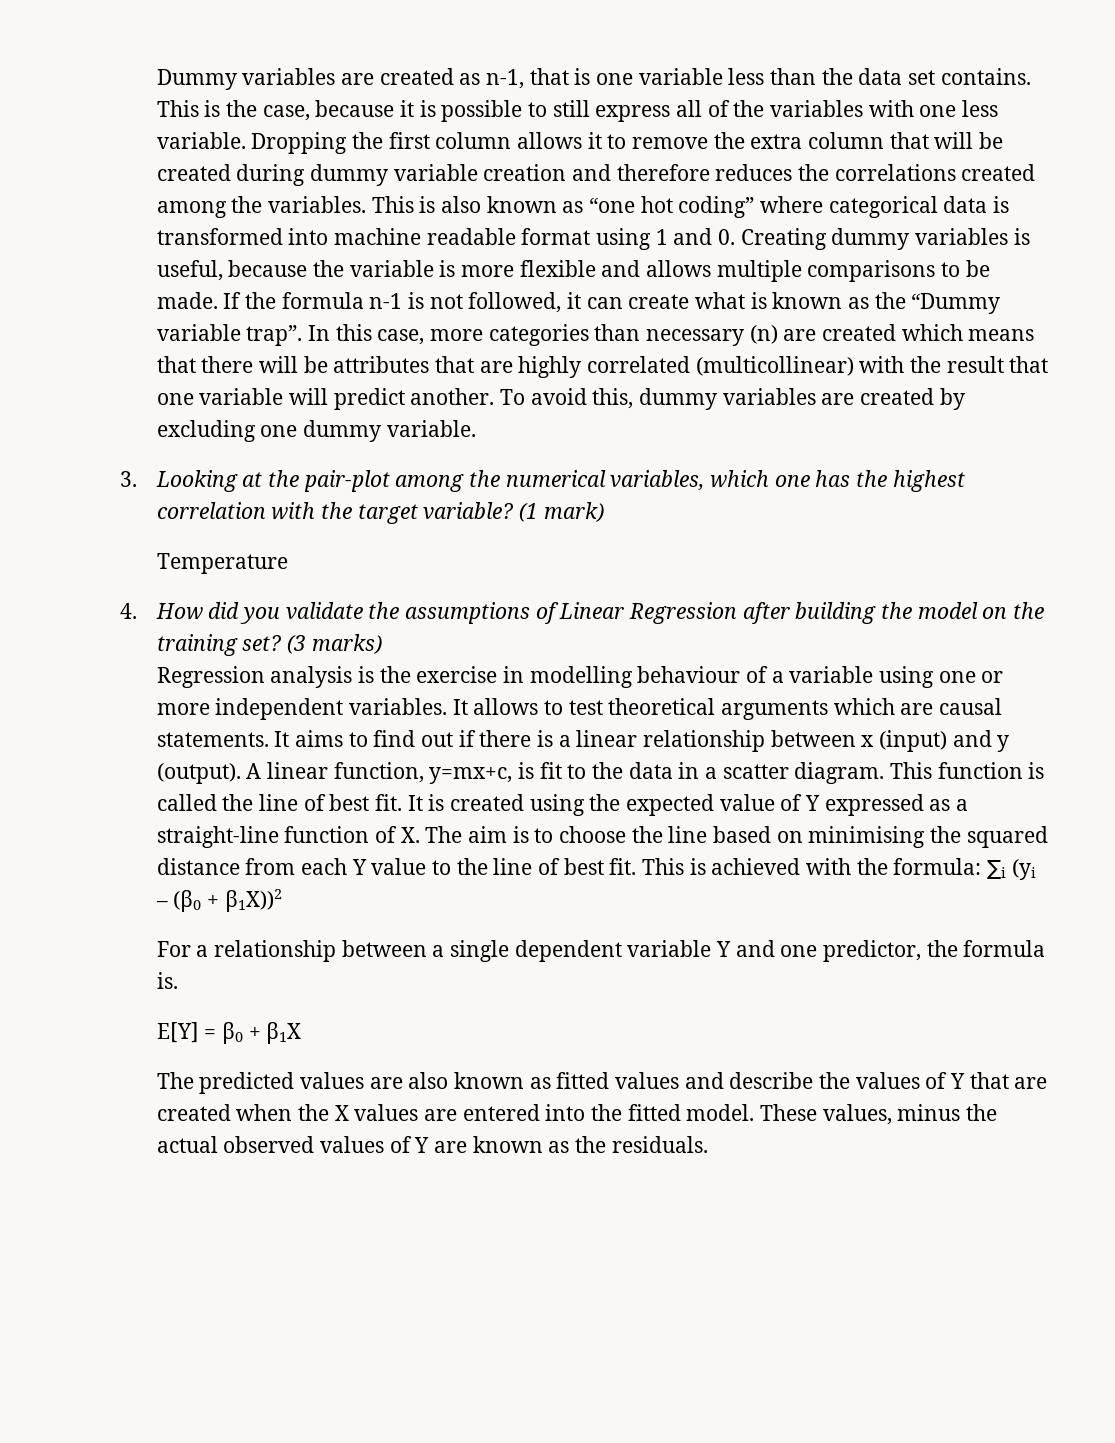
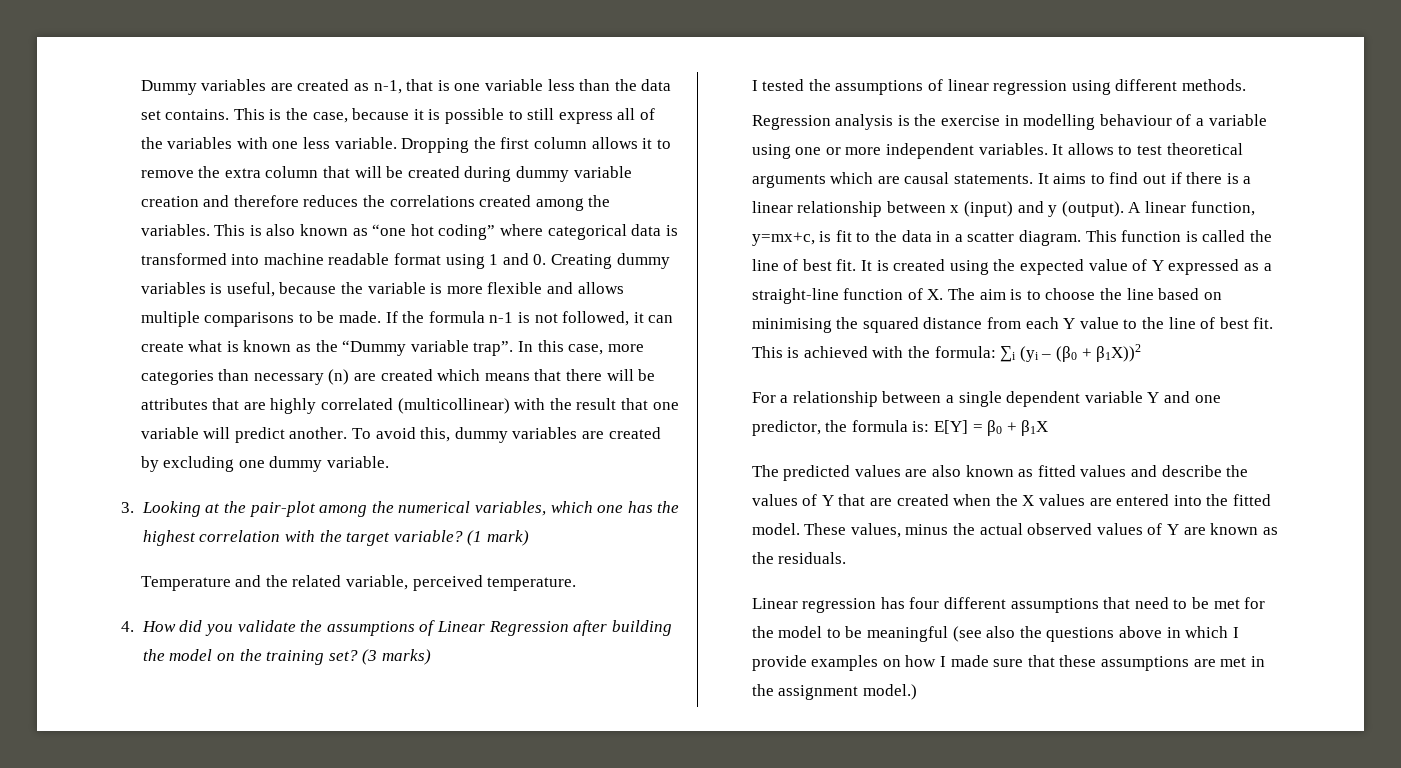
- Temperature
+ Temperature and the related variable, perceived temperature.
+ I tested the assumptions of linear regression using different methods.
- For a relationship between a single dependent variable Y and one predictor, the formula is.
- E[Y] = β0 + β1X
+ For a relationship between a single dependent variable Y and one predictor, the formula is: E[Y] = β0 + β1X
+ Linear regression has four different assumptions that need to be met for the model to be meaningful (see also the questions above in which I provide examples on how I made sure that these assumptions are met in the assignment model.)

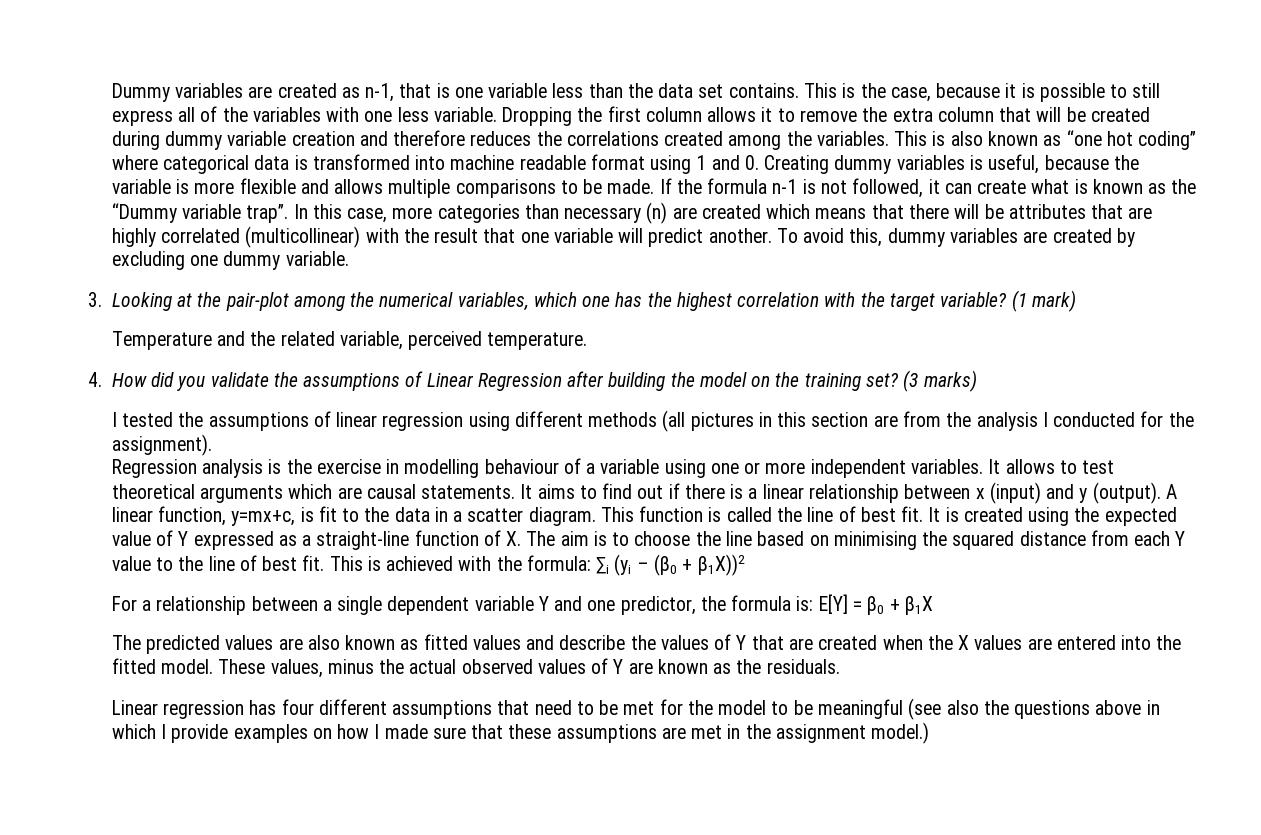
- I tested the assumptions of linear regression using different methods.
+ I tested the assumptions of linear regression using different methods (all pictures in this section are from the analysis I conducted for the assignment).

